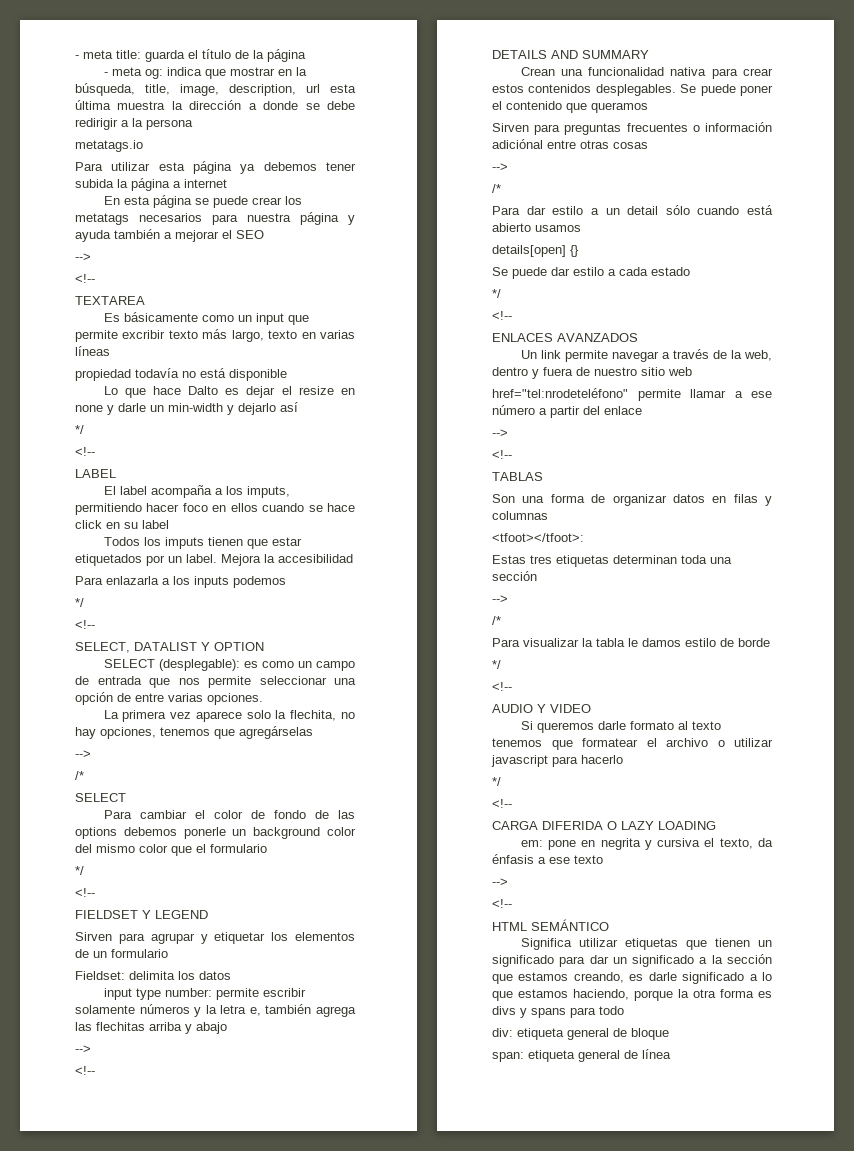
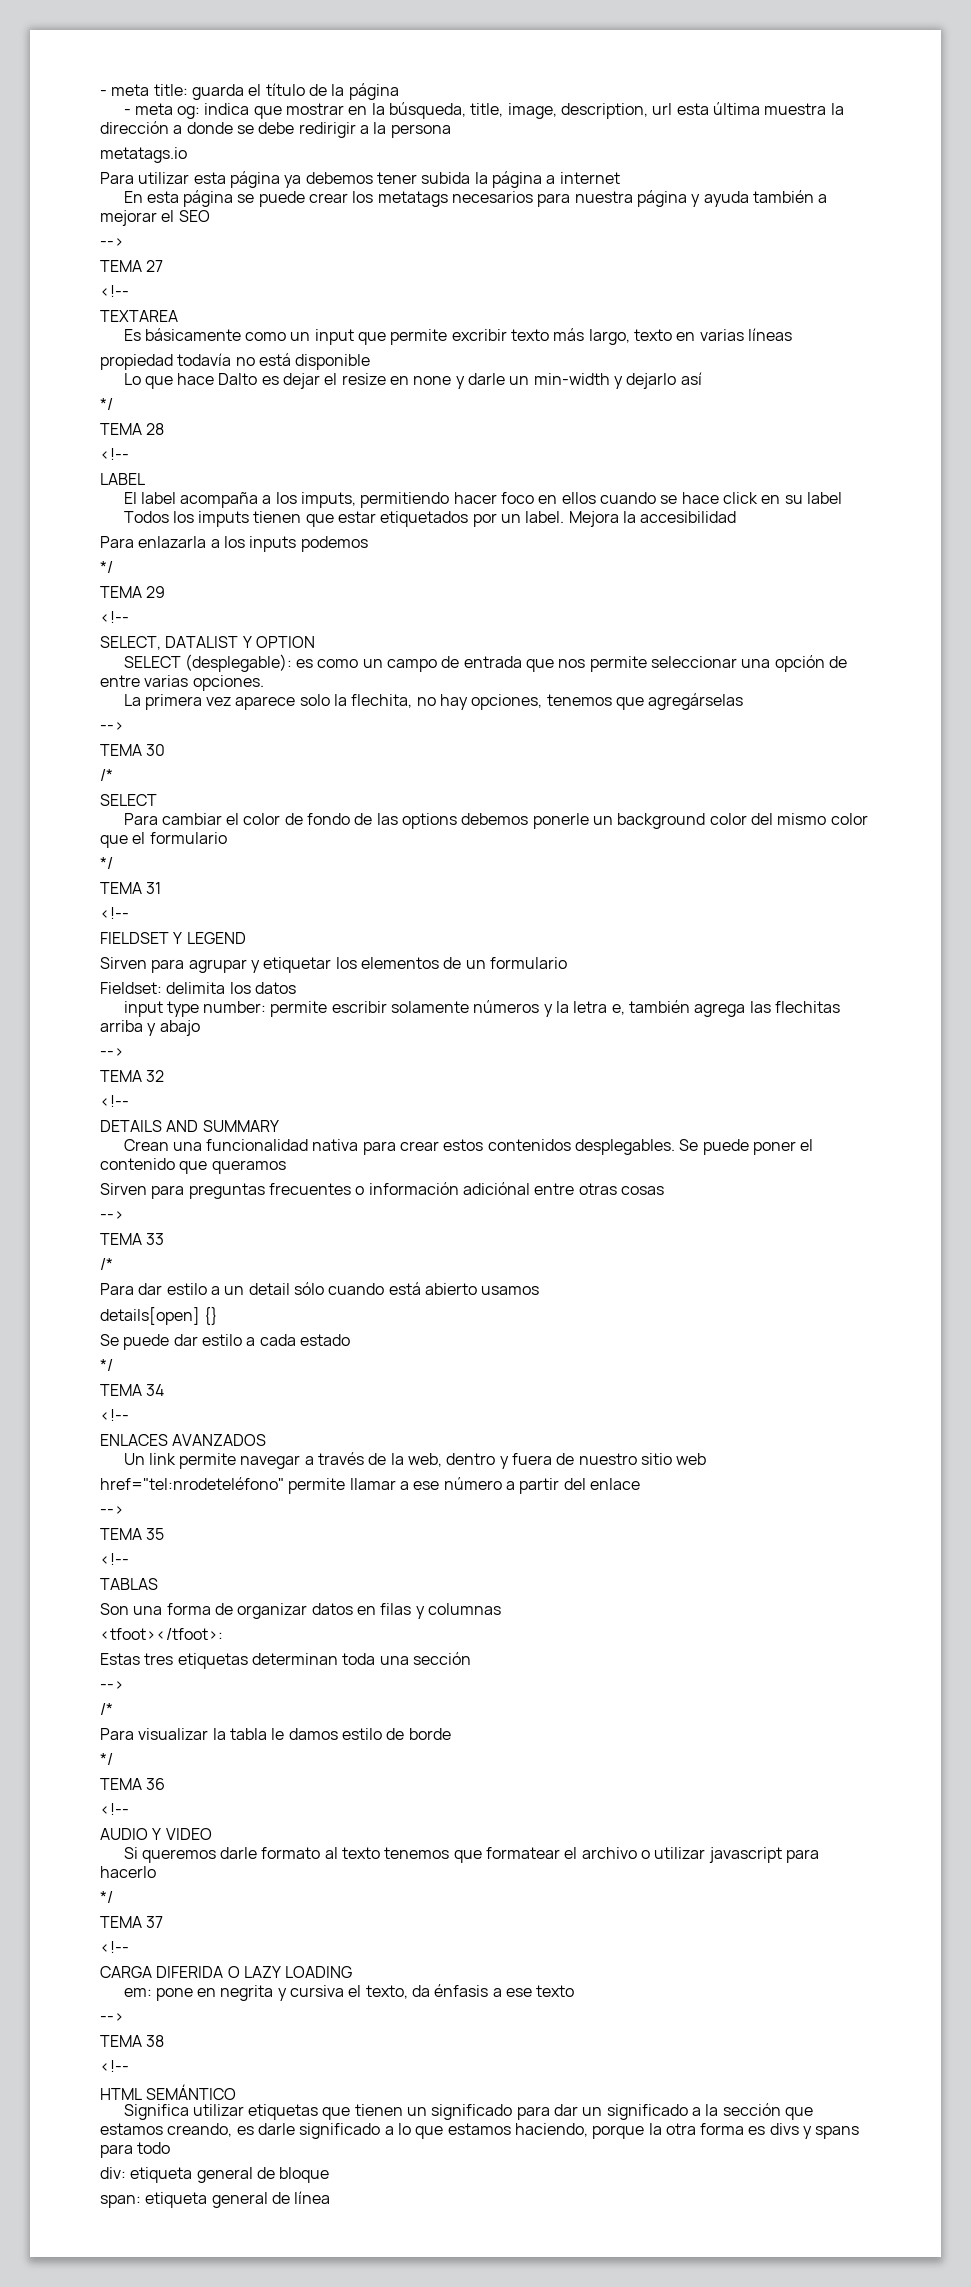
+ TEMA 27
+ TEMA 28
+ TEMA 29
+ TEMA 30
+ TEMA 31
+ TEMA 32
+ TEMA 33
+ TEMA 34
+ TEMA 35
+ TEMA 36
+ TEMA 37
+ TEMA 38

